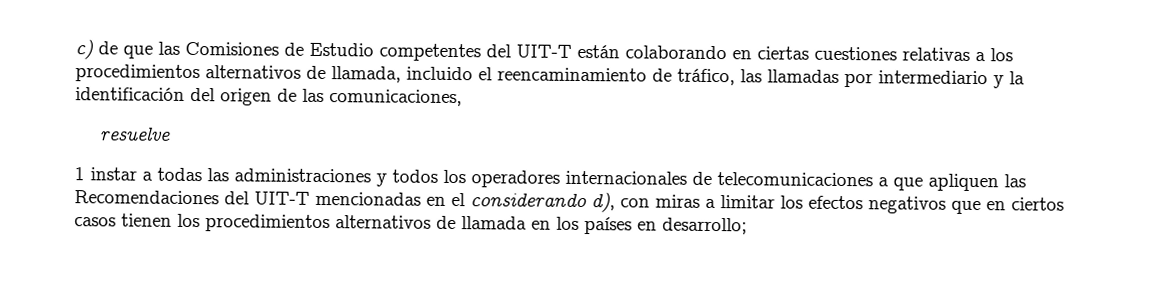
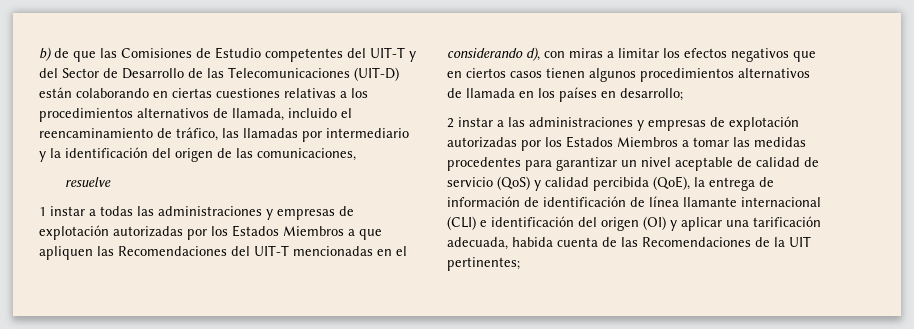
- c) de que las Comisiones de Estudio competentes del UIT-T están colaborando en ciertas cuestiones relativas a los procedimientos alternativos de llamada, incluido el reencaminamiento de tráfico, las llamadas por intermediario y la identificación del origen de las comunicaciones,
+ b) de que las Comisiones de Estudio competentes del UIT-T y del Sector de Desarrollo de las Telecomunicaciones (UIT-D) están colaborando en ciertas cuestiones relativas a los procedimientos alternativos de llamada, incluido el reencaminamiento de tráfico, las llamadas por intermediario y la identificación del origen de las comunicaciones,
- 1 instar a todas las administraciones y todos los operadores internacionales de telecomunicaciones a que apliquen las Recomendaciones del UIT-T mencionadas en el considerando d), con miras a limitar los efectos negativos que en ciertos casos tienen los procedimientos alternativos de llamada en los países en desarrollo;
+ 1 instar a todas las administraciones y empresas de explotación autorizadas por los Estados Miembros a que apliquen las Recomendaciones del UIT-T mencionadas en el considerando d), con miras a limitar los efectos negativos que en ciertos casos tienen algunos procedimientos alternativos de llamada en los países en desarrollo;
+ 2 instar a las administraciones y empresas de explotación autorizadas por los Estados Miembros a tomar las medidas procedentes para garantizar un nivel aceptable de calidad de servicio (QoS) y calidad percibida (QoE), la entrega de información de identificación de línea llamante internacional (CLI) e identificación del origen (OI) y aplicar una tarificación adecuada, habida cuenta de las Recomendaciones de la UIT pertinentes;

